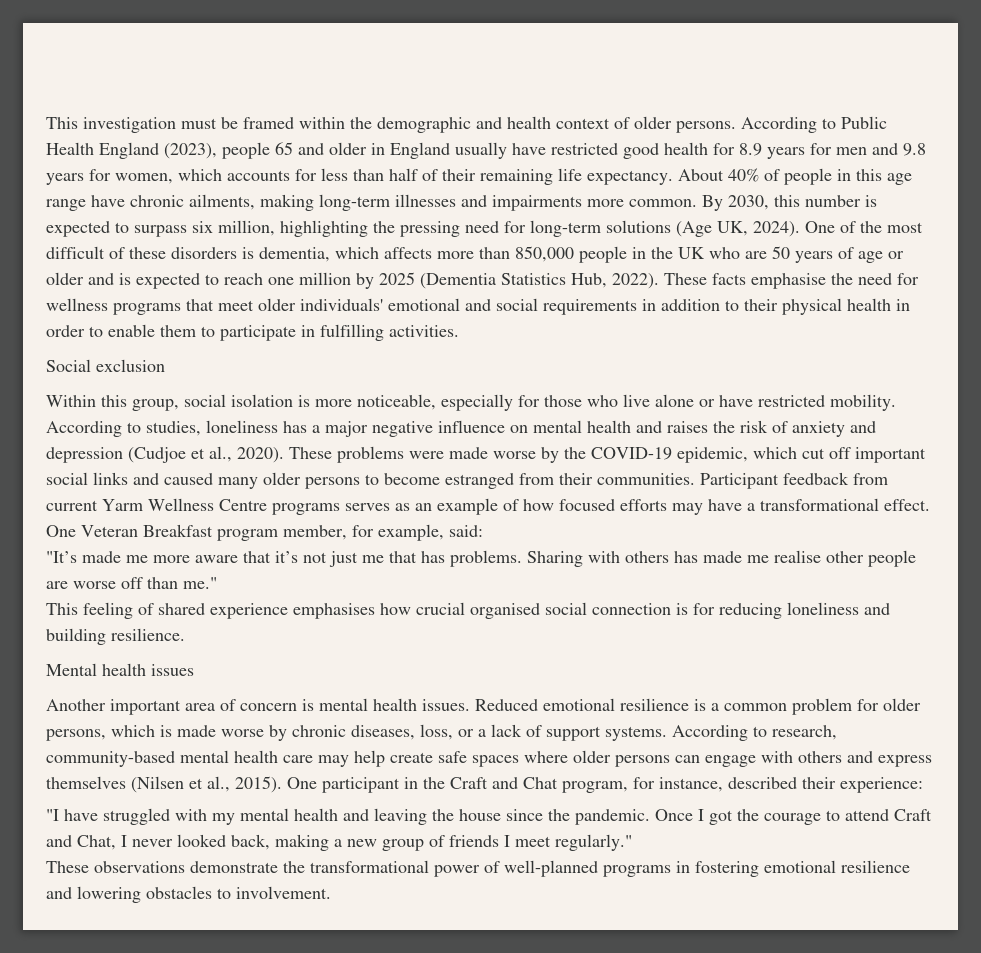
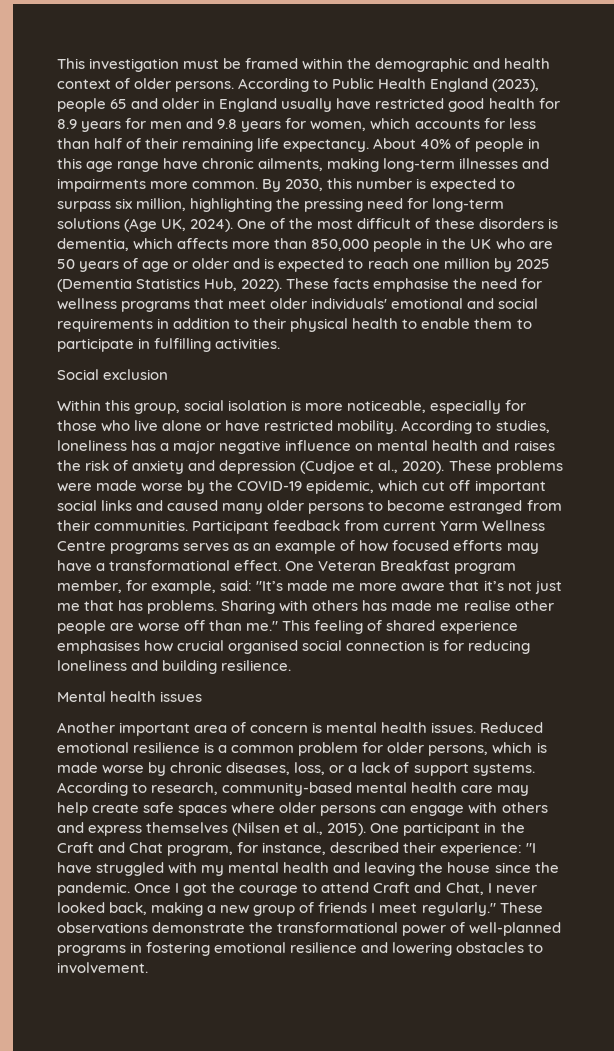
- These facts emphasise the need for wellness programs that meet older individuals' emotional and social requirements in addition to their physical health in order to enable them to participate in fulfilling activities.
+ These facts emphasise the need for wellness programs that meet older individuals' emotional and social requirements in addition to their physical health to enable them to participate in fulfilling activities.
- One Veteran Breakfast program member, for example, said:
- "It’s made me more aware that it’s not just me that has problems.
+ One Veteran Breakfast program member, for example, said: "It’s made me more aware that it’s not just me that has problems.
- Sharing with others has made me realise other people are worse off than me."
- This feeling of shared experience emphasises how crucial organised social connection is for reducing loneliness and building resilience.
+ Sharing with others has made me realise other people are worse off than me." This feeling of shared experience emphasises how crucial organised social connection is for reducing loneliness and building resilience.
- One participant in the Craft and Chat program, for instance, described their experience:
- "I have struggled with my mental health and leaving the house since the pandemic.
+ One participant in the Craft and Chat program, for instance, described their experience: "I have struggled with my mental health and leaving the house since the pandemic.
- Once I got the courage to attend Craft and Chat, I never looked back, making a new group of friends I meet regularly."
- These observations demonstrate the transformational power of well-planned programs in fostering emotional resilience and lowering obstacles to involvement.
+ Once I got the courage to attend Craft and Chat, I never looked back, making a new group of friends I meet regularly." These observations demonstrate the transformational power of well-planned programs in fostering emotional resilience and lowering obstacles to involvement.

